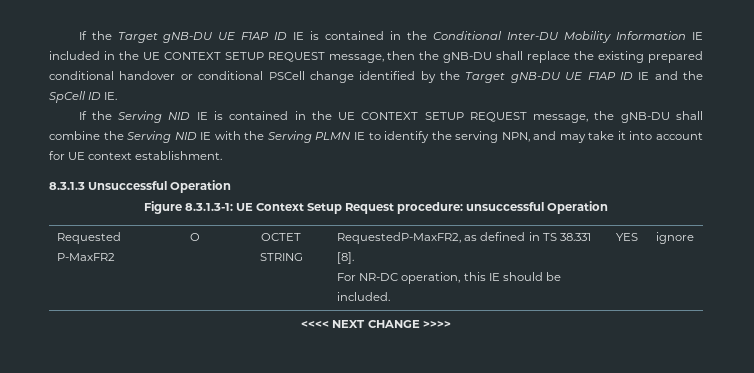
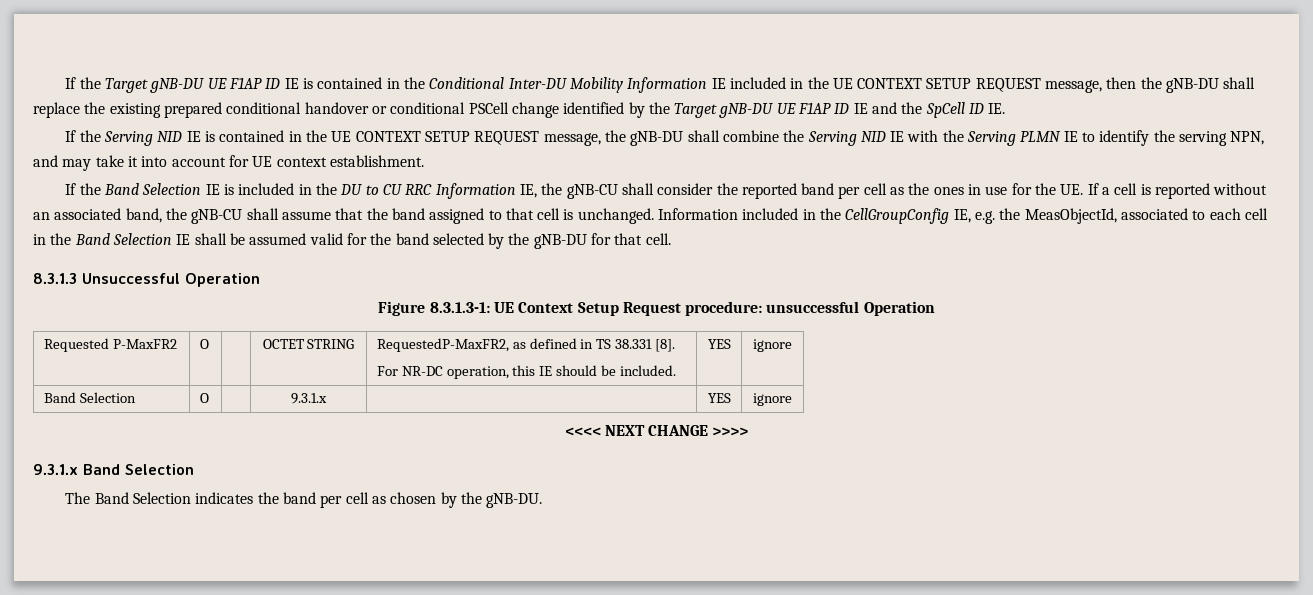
+ If the Band Selection IE is included in the DU to CU RRC Information IE, the gNB-CU shall consider the reported band per cell as the ones in use for the UE. If a cell is reported without an associated band, the gNB-CU shall assume that the band assigned to that cell is unchanged. Information included in the CellGroupConfig IE, e.g. the MeasObjectId, associated to each cell in the Band Selection IE shall be assumed valid for the band selected by the gNB-DU for that cell.
+ Band Selection | O | | 9.3.1.x | | YES | ignore
  <<<< NEXT CHANGE >>>>
+ 9.3.1.x Band Selection
+ The Band Selection indicates the band per cell as chosen by the gNB-DU.

